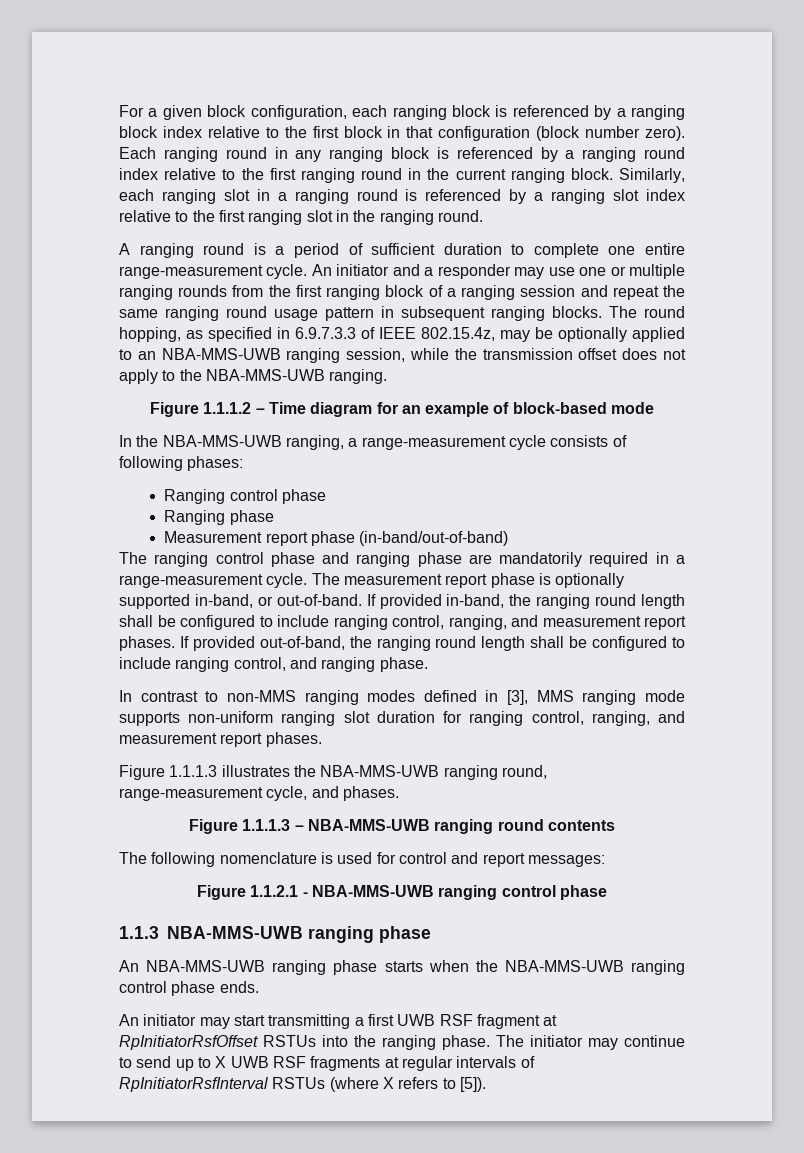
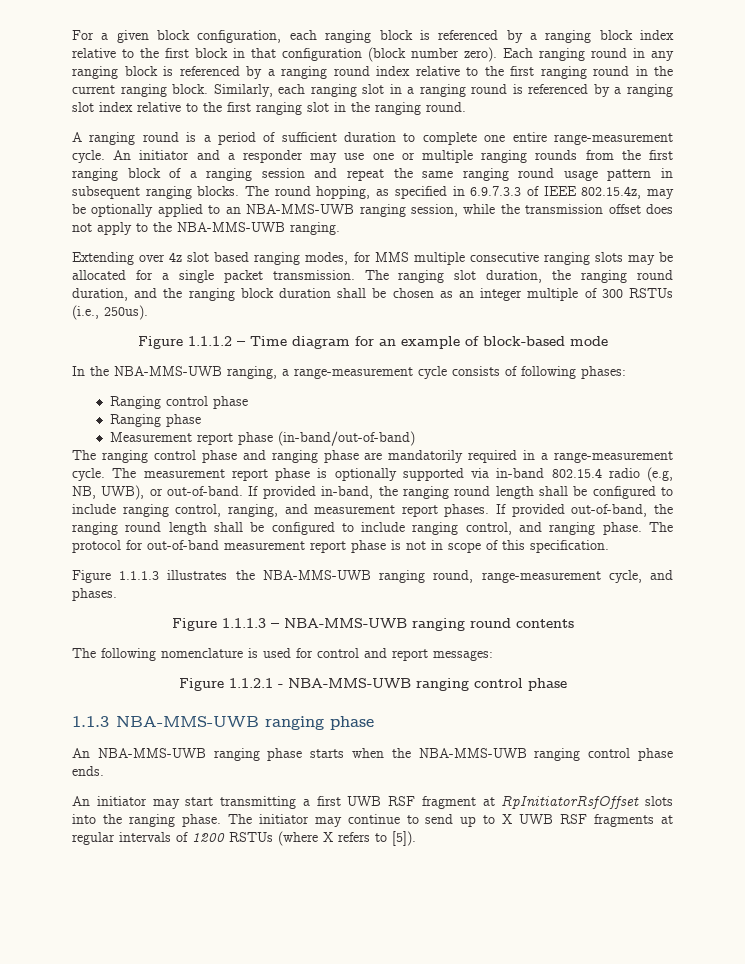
+ Extending over 4z slot based ranging modes, for MMS multiple consecutive ranging slots may be allocated for a single packet transmission. The ranging slot duration, the ranging round duration, and the ranging block duration shall be chosen as an integer multiple of 300 RSTUs (i.e., 250us).
- The measurement report phase is optionally supported in-band, or out-of-band.
+ The measurement report phase is optionally supported via in-band 802.15.4 radio (e.g, NB, UWB), or out-of-band.
- If provided out-of-band, the ranging round length shall be configured to include ranging control, and ranging phase.
- In contrast to non-MMS ranging modes defined in [3], MMS ranging mode supports non-uniform ranging slot duration for ranging control, ranging, and measurement report phases.
+ If provided out-of-band, the ranging round length shall be configured to include ranging control, and ranging phase. The protocol for out-of-band measurement report phase is not in scope of this specification.
- An initiator may start transmitting a first UWB RSF fragment at RpInitiatorRsfOffset RSTUs into the ranging phase.
+ An initiator may start transmitting a first UWB RSF fragment at RpInitiatorRsfOffset slots into the ranging phase.
- The initiator may continue to send up to X UWB RSF fragments at regular intervals of RpInitiatorRsfInterval RSTUs (where X refers to [5]).
+ The initiator may continue to send up to X UWB RSF fragments at regular intervals of 1200 RSTUs (where X refers to [5]).

